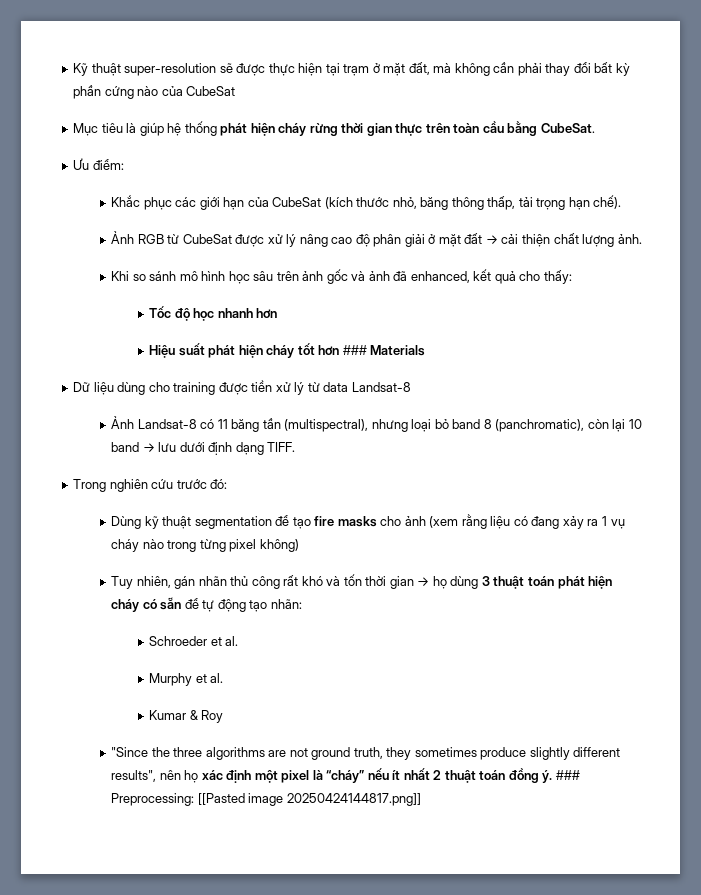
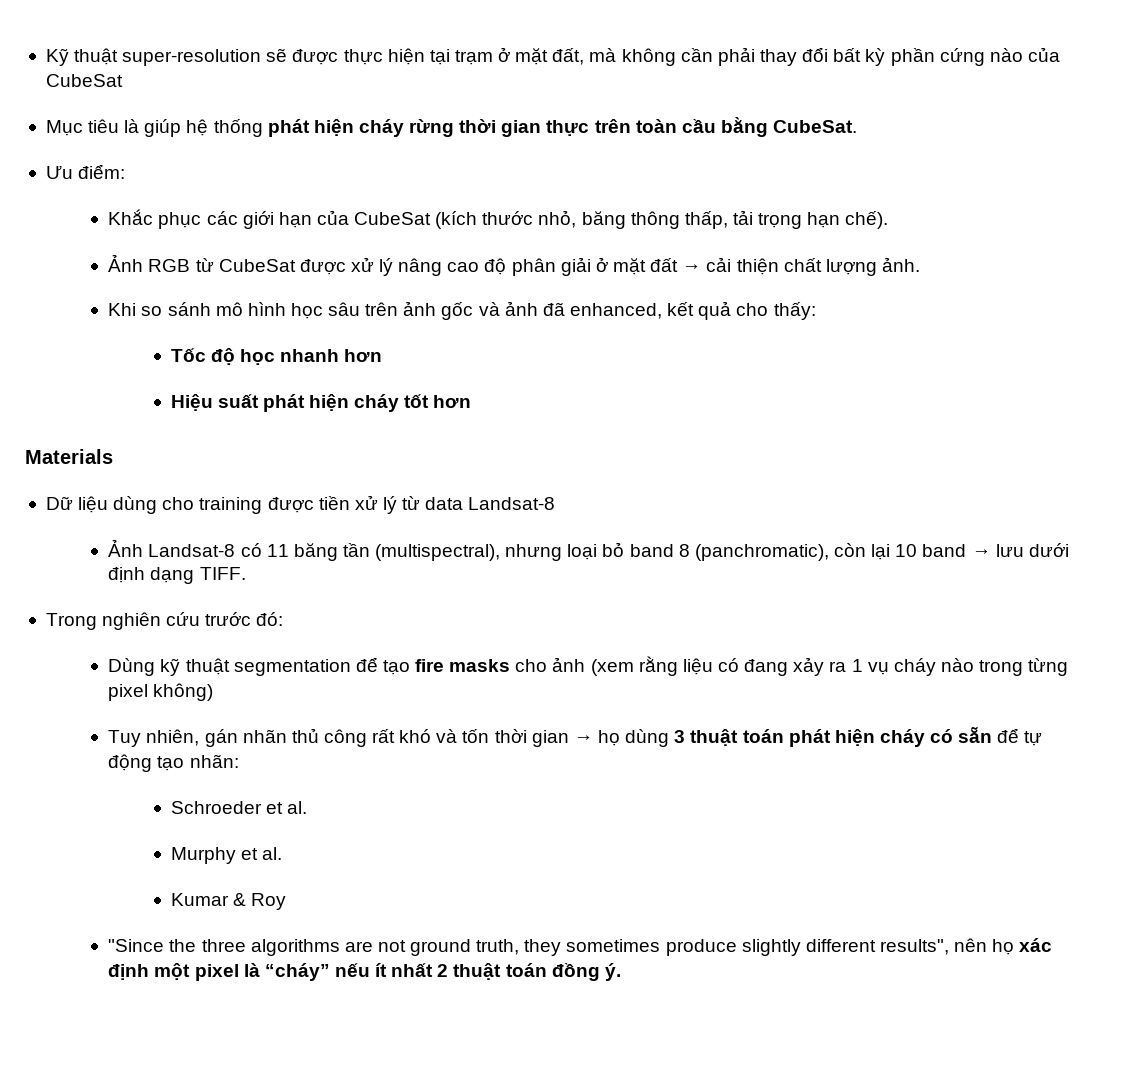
- Hiệu suất phát hiện cháy tốt hơn ### Materials
+ Hiệu suất phát hiện cháy tốt hơn
+ Materials
- ### Preprocessing: [[Pasted image 20250424144817.png]]

